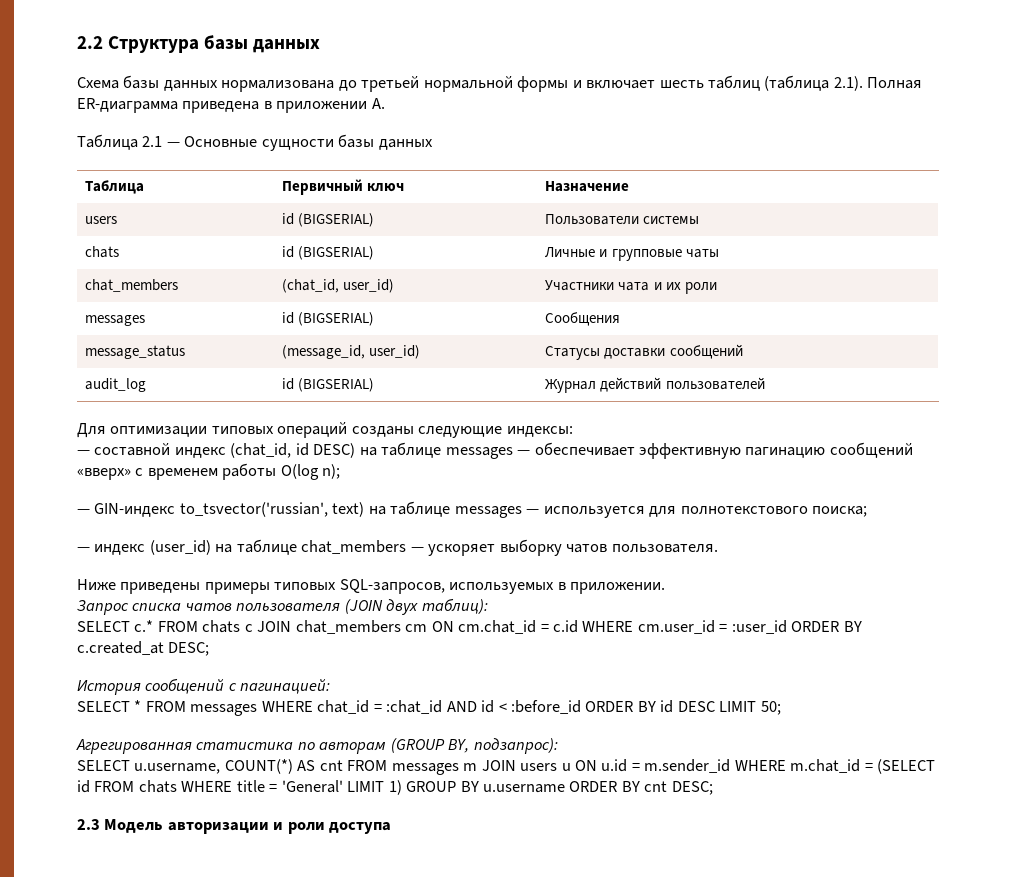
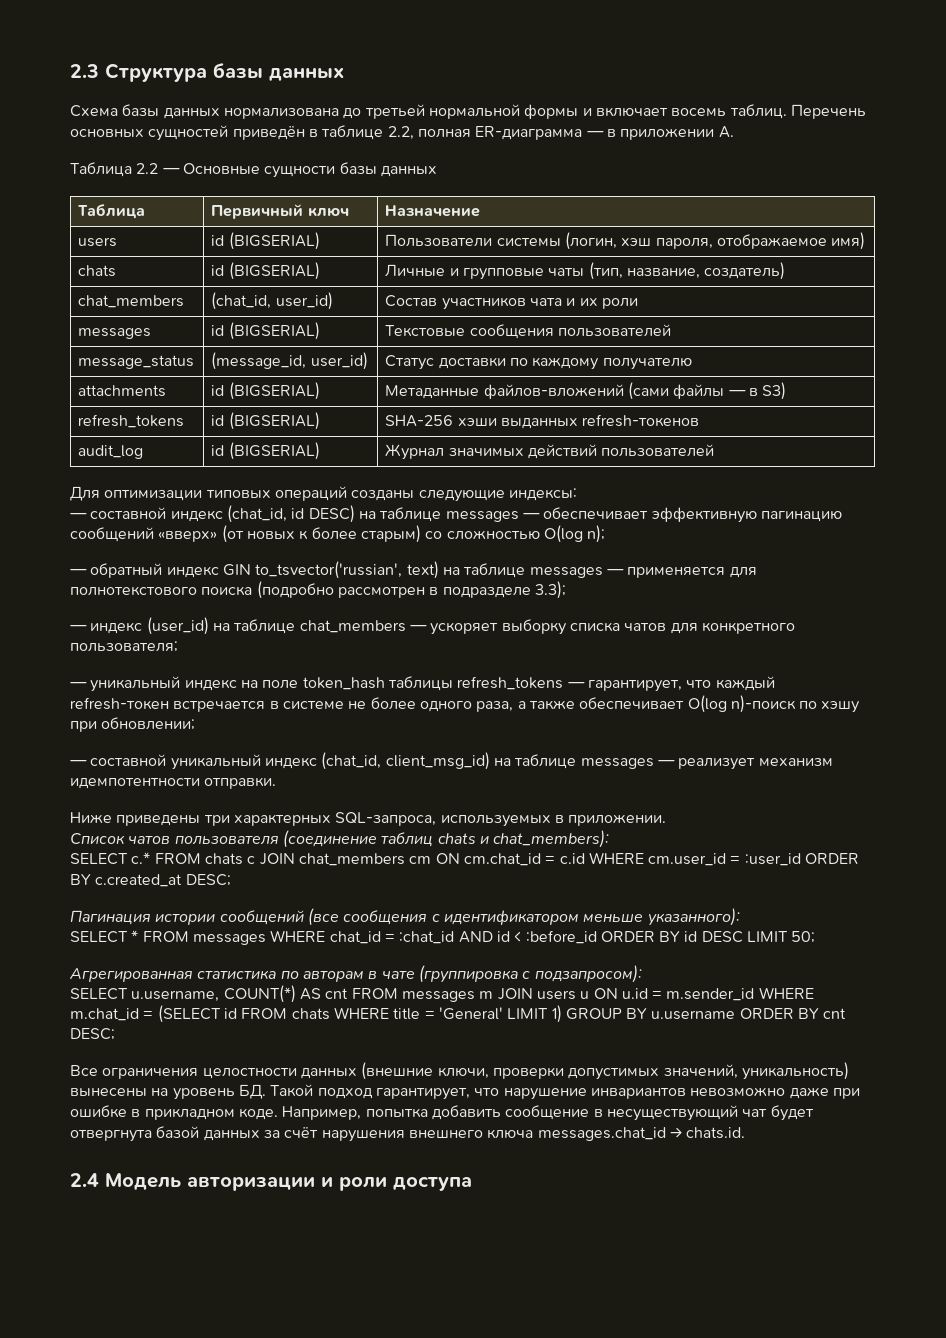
- 2.2 Структура базы данных
+ 2.3 Структура базы данных
- Схема базы данных нормализована до третьей нормальной формы и включает шесть таблиц (таблица 2.1). Полная ER-диаграмма приведена в приложении А.
+ Схема базы данных нормализована до третьей нормальной формы и включает восемь таблиц. Перечень основных сущностей приведён в таблице 2.2, полная ER-диаграмма — в приложении А.
- Таблица 2.1 — Основные сущности базы данных
+ Таблица 2.2 — Основные сущности базы данных
- users | id (BIGSERIAL) | Пользователи системы
+ users | id (BIGSERIAL) | Пользователи системы (логин, хэш пароля, отображаемое имя)
- chats | id (BIGSERIAL) | Личные и групповые чаты
+ chats | id (BIGSERIAL) | Личные и групповые чаты (тип, название, создатель)
- chat_members | (chat_id, user_id) | Участники чата и их роли
+ chat_members | (chat_id, user_id) | Состав участников чата и их роли
- messages | id (BIGSERIAL) | Сообщения
+ messages | id (BIGSERIAL) | Текстовые сообщения пользователей
- message_status | (message_id, user_id) | Статусы доставки сообщений
+ message_status | (message_id, user_id) | Статус доставки по каждому получателю
+ attachments | id (BIGSERIAL) | Метаданные файлов-вложений (сами файлы — в S3)
+ refresh_tokens | id (BIGSERIAL) | SHA-256 хэши выданных refresh-токенов
- audit_log | id (BIGSERIAL) | Журнал действий пользователей
+ audit_log | id (BIGSERIAL) | Журнал значимых действий пользователей
- — составной индекс (chat_id, id DESC) на таблице messages — обеспечивает эффективную пагинацию сообщений «вверх» с временем работы O(log n);
+ — составной индекс (chat_id, id DESC) на таблице messages — обеспечивает эффективную пагинацию сообщений «вверх» (от новых к более старым) со сложностью O(log n);
- — GIN-индекс to_tsvector('russian', text) на таблице messages — используется для полнотекстового поиска;
+ — обратный индекс GIN to_tsvector('russian', text) на таблице messages — применяется для полнотекстового поиска (подробно рассмотрен в подразделе 3.3);
- — индекс (user_id) на таблице chat_members — ускоряет выборку чатов пользователя.
+ — индекс (user_id) на таблице chat_members — ускоряет выборку списка чатов для конкретного пользователя;
+ — уникальный индекс на поле token_hash таблицы refresh_tokens — гарантирует, что каждый refresh-токен встречается в системе не более одного раза, а также обеспечивает O(log n)-поиск по хэшу при обновлении;
+ — составной уникальный индекс (chat_id, client_msg_id) на таблице messages — реализует механизм идемпотентности отправки.
- Ниже приведены примеры типовых SQL-запросов, используемых в приложении.
+ Ниже приведены три характерных SQL-запроса, используемых в приложении.
- Запрос списка чатов пользователя (JOIN двух таблиц):
+ Список чатов пользователя (соединение таблиц chats и chat_members):
- История сообщений с пагинацией:
+ Пагинация истории сообщений (все сообщения с идентификатором меньше указанного):
- Агрегированная статистика по авторам (GROUP BY, подзапрос):
+ Агрегированная статистика по авторам в чате (группировка с подзапросом):
- 2.3 Модель авторизации и роли доступа
+ Все ограничения целостности данных (внешние ключи, проверки допустимых значений, уникальность) вынесены на уровень БД. Такой подход гарантирует, что нарушение инвариантов невозможно даже при ошибке в прикладном коде. Например, попытка добавить сообщение в несуществующий чат будет отвергнута базой данных за счёт нарушения внешнего ключа messages.chat_id → chats.id.
+ 2.4 Модель авторизации и роли доступа

